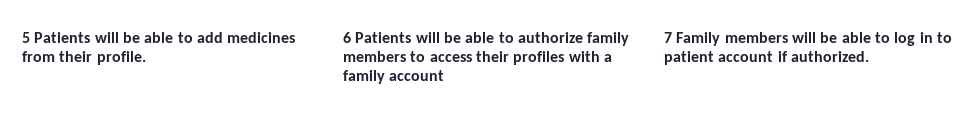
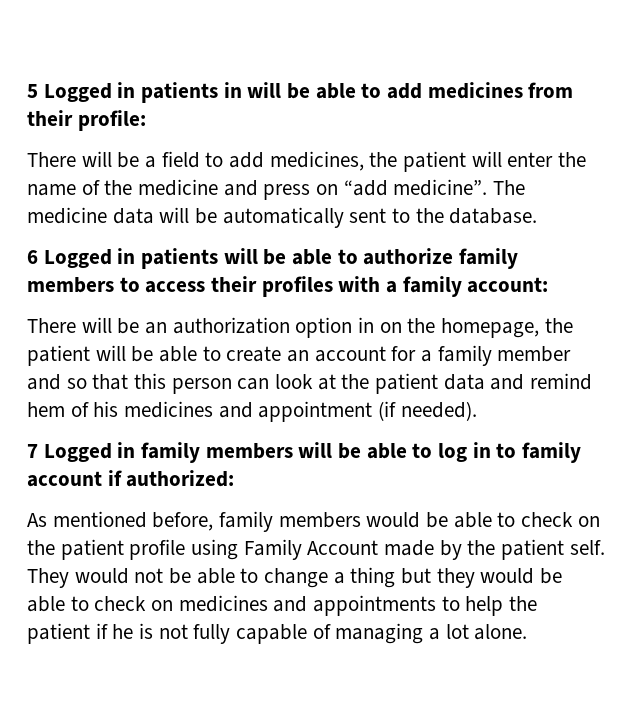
- 5 Patients will be able to add medicines from their profile.
- 6 Patients will be able to authorize family members to access their profiles with a family account
- 7 Family members will be able to log in to patient account if authorized.
+ 5 Logged in patients in will be able to add medicines from their profile:
+ There will be a field to add medicines, the patient will enter the name of the medicine and press on “add medicine”. The medicine data will be automatically sent to the database.
+ 6 Logged in patients will be able to authorize family members to access their profiles with a family account:
+ There will be an authorization option in on the homepage, the patient will be able to create an account for a family member and so that this person can look at the patient data and remind hem of his medicines and appointment (if needed).
+ 7 Logged in family members will be able to log in to family account if authorized:
+ As mentioned before, family members would be able to check on the patient profile using Family Account made by the patient self. They would not be able to change a thing but they would be able to check on medicines and appointments to help the patient if he is not fully capable of managing a lot alone.

